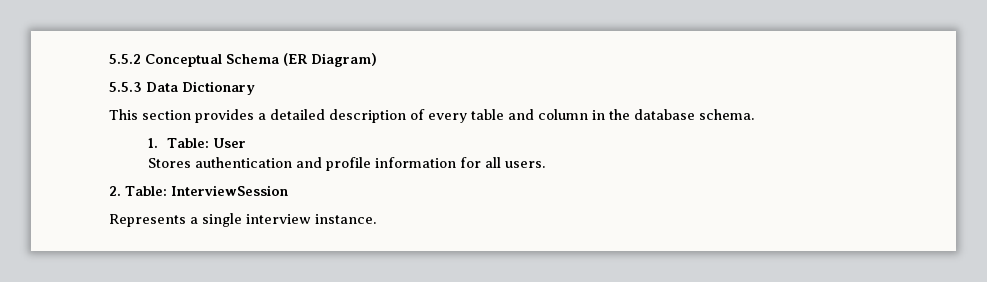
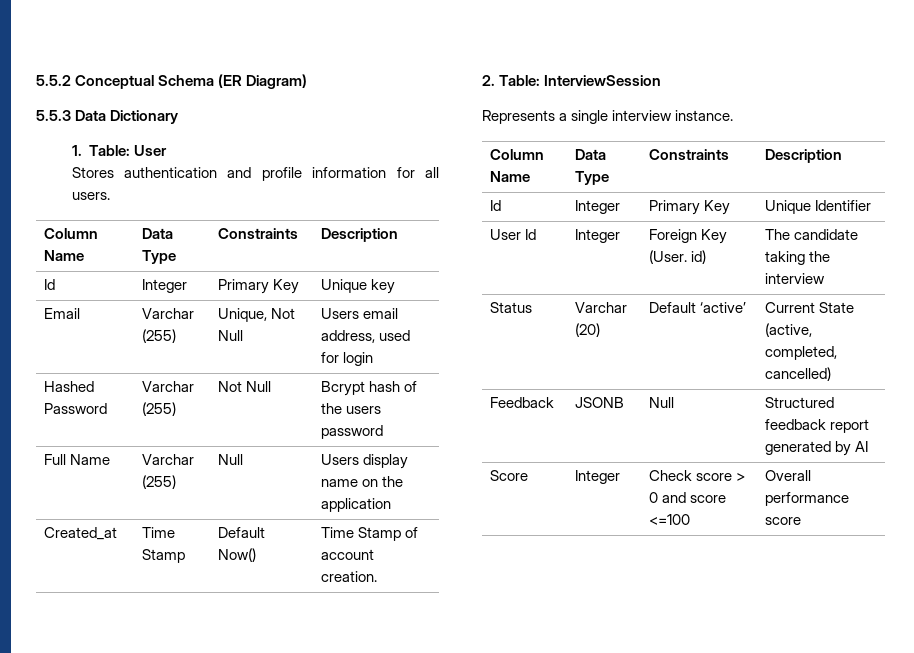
- This section provides a detailed description of every table and column in the database schema.
  Stores authentication and profile information for all users.
+ Column Name | Data Type | Constraints | Description
+ Id | Integer | Primary Key | Unique key
+ Email | Varchar (255) | Unique, Not Null | Users email address, used for login
+ Hashed Password | Varchar (255) | Not Null | Bcrypt hash of the users password
+ Full Name | Varchar (255) | Null | Users display name on the application
+ Created_at | Time Stamp | Default Now() | Time Stamp of account creation.
  Represents a single interview instance.
+ Column Name | Data Type | Constraints | Description
+ Id | Integer | Primary Key | Unique Identifier
+ User Id | Integer | Foreign Key (User. id) | The candidate taking the interview
+ Status | Varchar (20) | Default ‘active’ | Current State (active, completed, cancelled)
+ Feedback | JSONB | Null | Structured feedback report generated by AI
+ Score | Integer | Check score > 0 and score <=100 | Overall performance score

